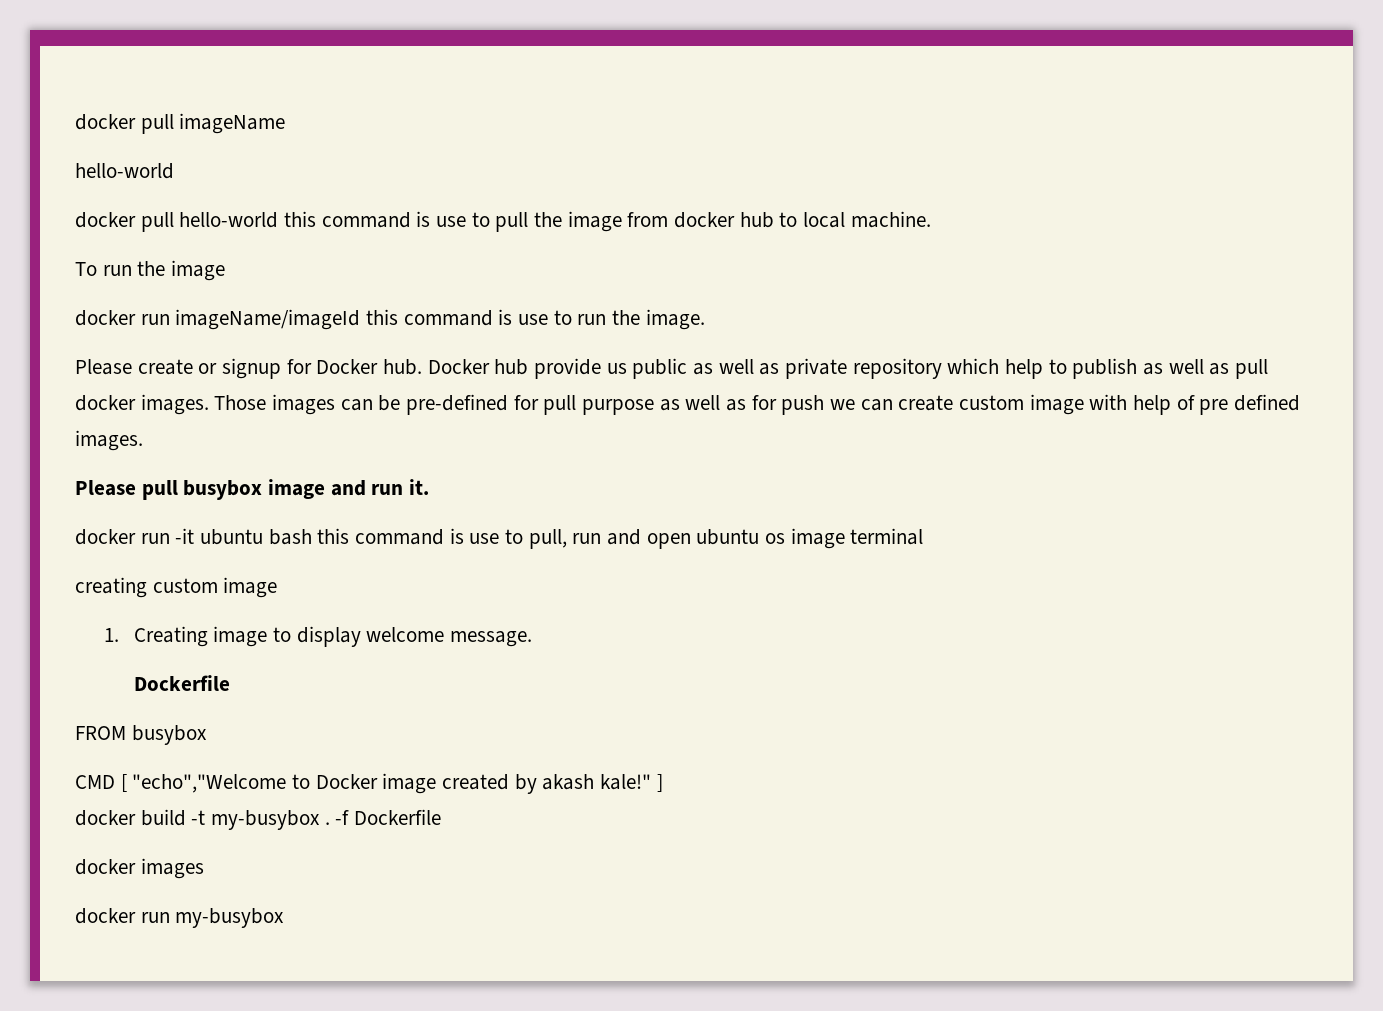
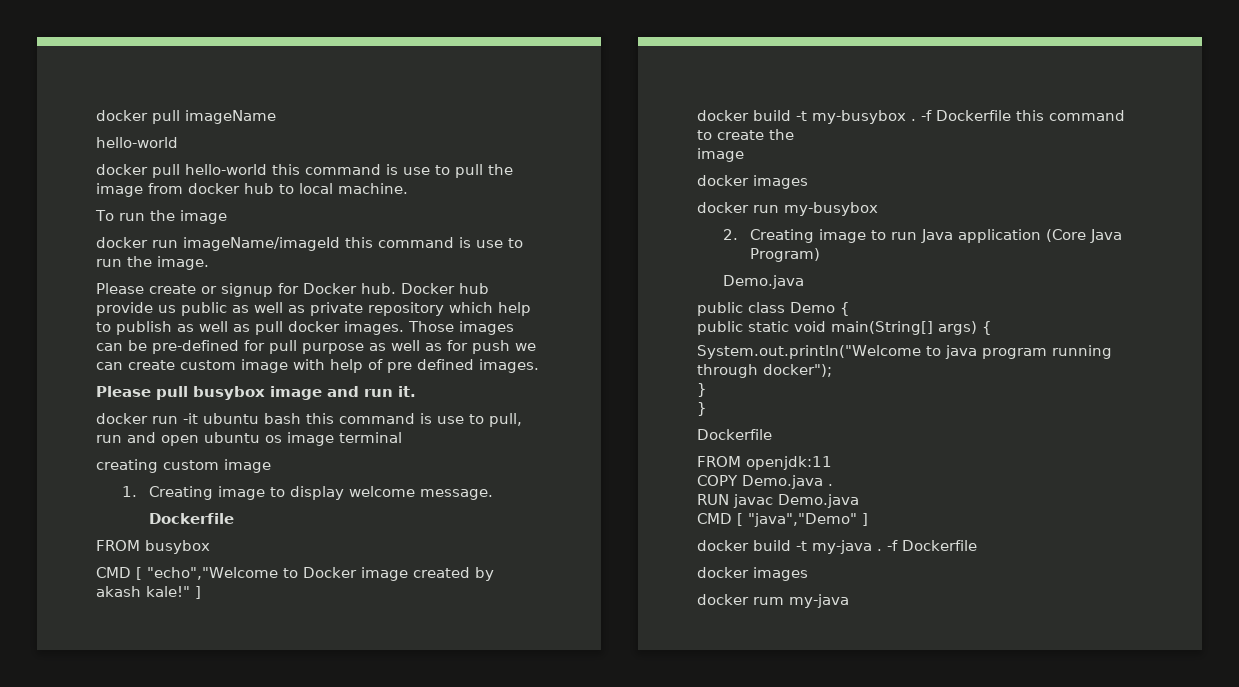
- -f Dockerfile
+ -f Dockerfile this command to create the
+ image
+ 2. Creating image to run Java application (Core Java Program)
+ Demo.java
+ public class Demo {
+ public static void main(String[] args) {
+ System.out.println("Welcome to java program running through docker");
+ }
+ }
+ Dockerfile
+ FROM openjdk:11
+ COPY Demo.java .
+ RUN javac Demo.java
+ CMD [ "java","Demo" ]
+ docker build -t my-java . -f Dockerfile
+ docker images
+ docker rum my-java

